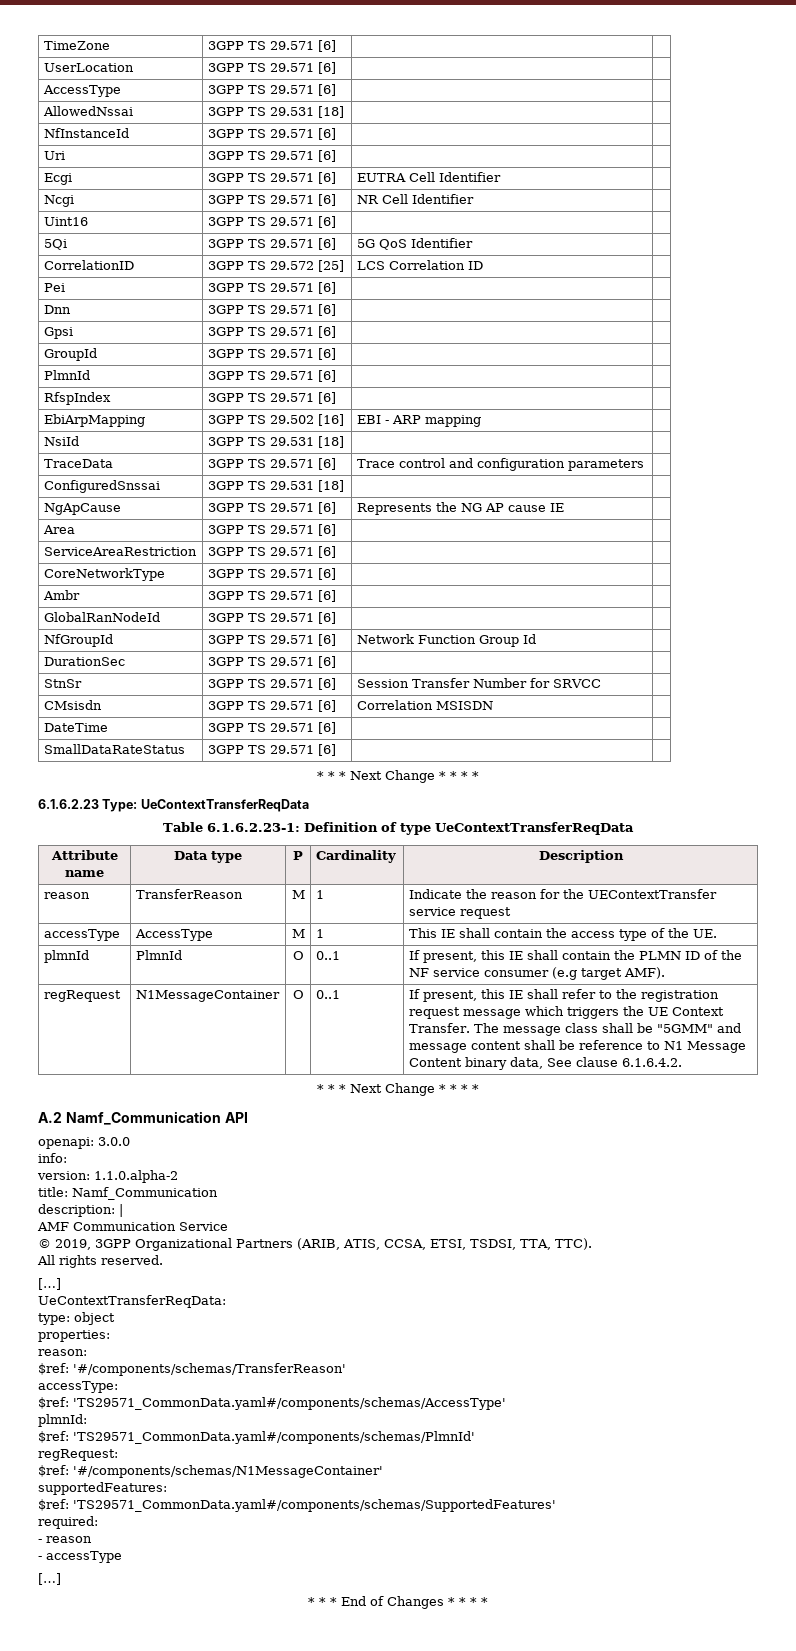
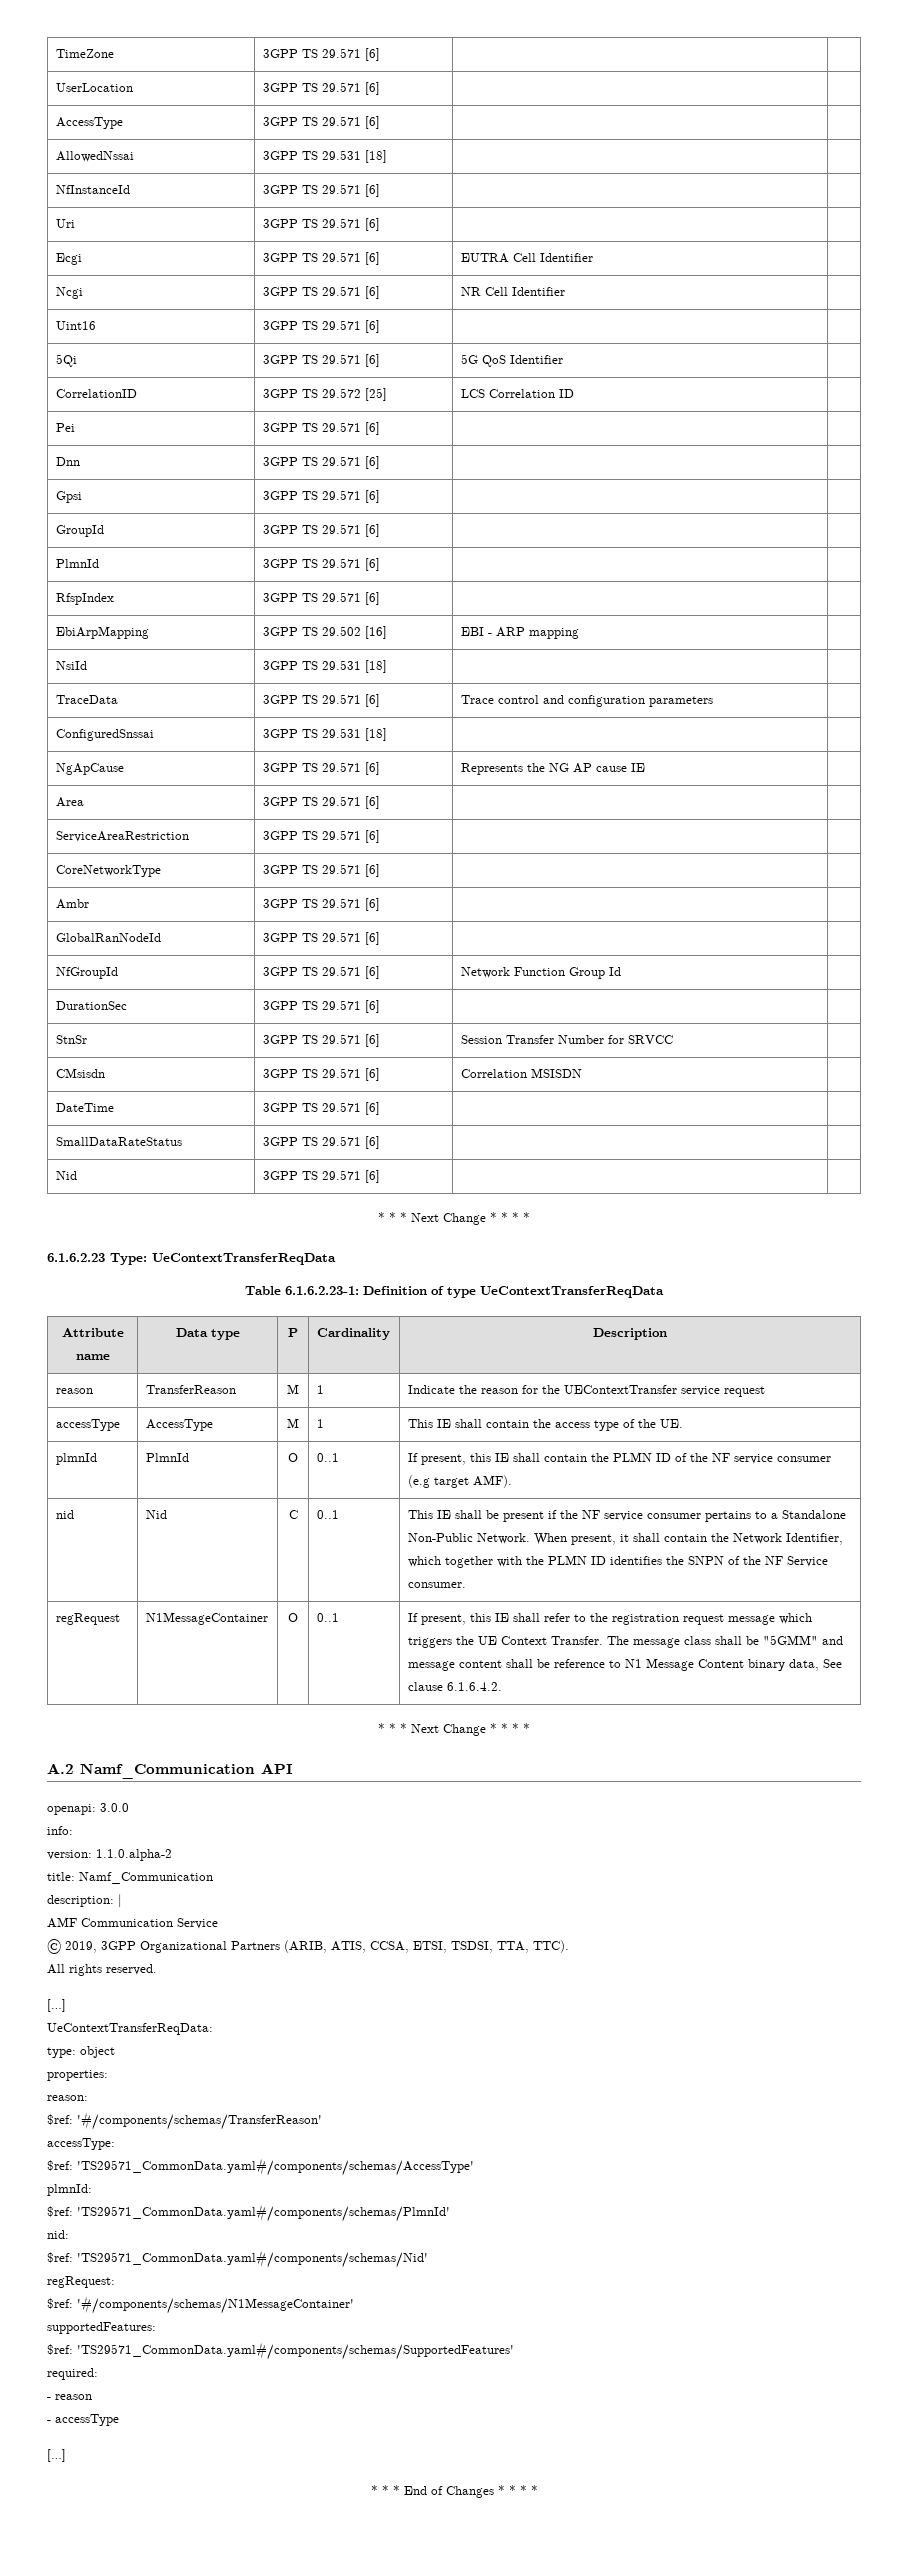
+ Nid | 3GPP TS 29.571 [6] | |
+ nid | Nid | C | 0..1 | This IE shall be present if the NF service consumer pertains to a Standalone Non-Public Network. When present, it shall contain the Network Identifier, which together with the PLMN ID identifies the SNPN of the NF Service consumer.
+ nid:
+ $ref: 'TS29571_CommonData.yaml#/components/schemas/Nid'

